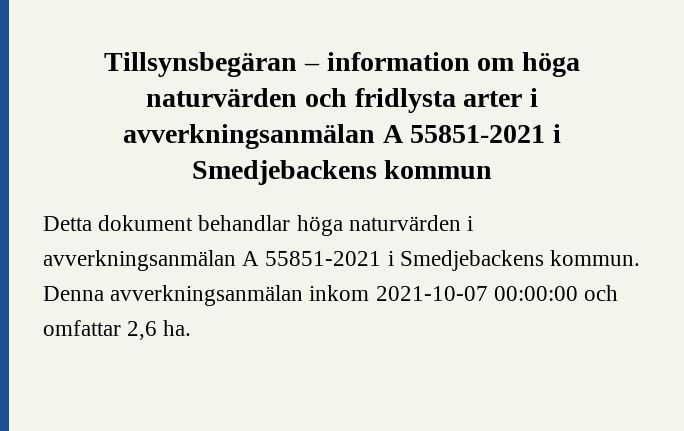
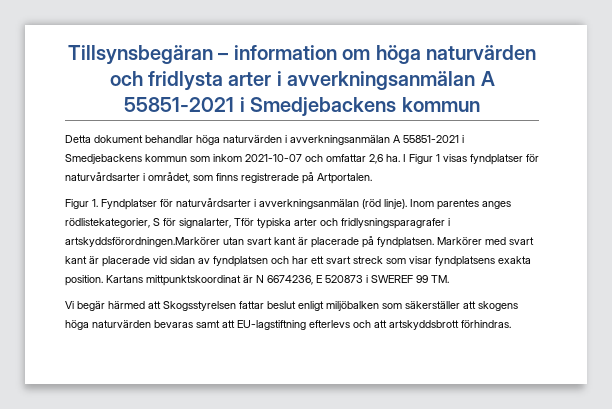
- Detta dokument behandlar höga naturvärden i avverkningsanmälan A 55851-2021 i Smedjebackens kommun. Denna avverkningsanmälan inkom 2021-10-07 00:00:00 och omfattar 2,6 ha.
+ Detta dokument behandlar höga naturvärden i avverkningsanmälan A 55851-2021 i Smedjebackens kommun som inkom 2021-10-07 och omfattar 2,6 ha.
+ I Figur 1 visas fyndplatser för naturvårdsarter i området, som finns registrerade på Artportalen.
+ Figur 1. Fyndplatser för naturvårdsarter i avverkningsanmälan (röd linje). Inom parentes anges rödlistekategorier, S för signalarter, Tför typiska arter och fridlysningsparagrafer i artskyddsförordningen.Markörer utan svart kant är placerade på fyndplatsen. Markörer med svart kant är placerade vid sidan av fyndplatsen och har ett svart streck som visar fyndplatsens exakta position. Kartans mittpunktskoordinat är N 6674236, E 520873 i SWEREF 99 TM.
+ Vi begär härmed att Skogsstyrelsen fattar beslut enligt miljöbalken som säkerställer att skogens höga naturvärden bevaras samt att EU-lagstiftning efterlevs och att artskyddsbrott förhindras.

